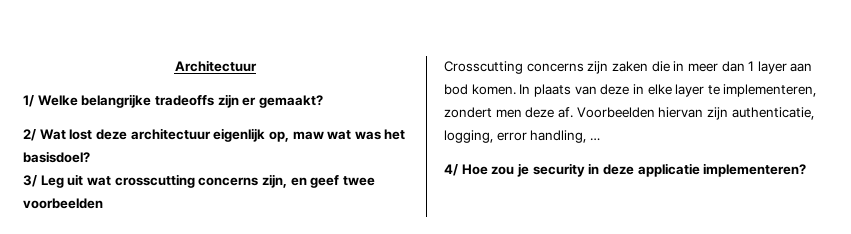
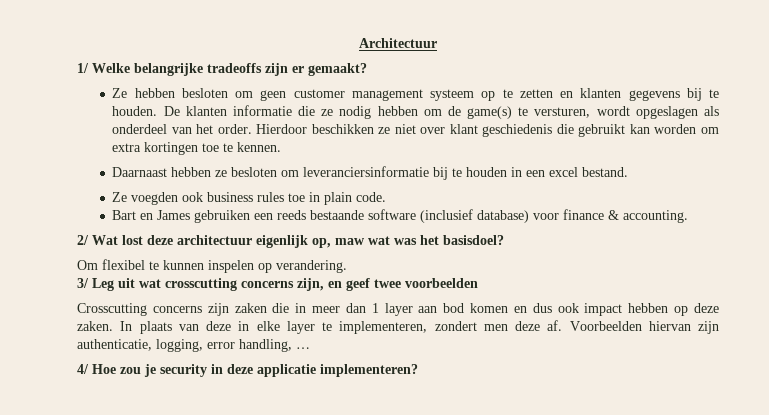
+ Ze hebben besloten om geen customer management systeem op te zetten en klanten gegevens bij te houden. De klanten informatie die ze nodig hebben om de game(s) te versturen, wordt opgeslagen als onderdeel van het order. Hierdoor beschikken ze niet over klant geschiedenis die gebruikt kan worden om extra kortingen toe te kennen.
+ Daarnaast hebben ze besloten om leveranciersinformatie bij te houden in een excel bestand.
+ Ze voegden ook business rules toe in plain code.
+ Bart en James gebruiken een reeds bestaande software (inclusief database) voor finance & accounting.
+ Om flexibel te kunnen inspelen op verandering.
- Crosscutting concerns zijn zaken die in meer dan 1 layer aan bod komen.
+ Crosscutting concerns zijn zaken die in meer dan 1 layer aan bod komen en dus ook impact hebben op deze zaken.

